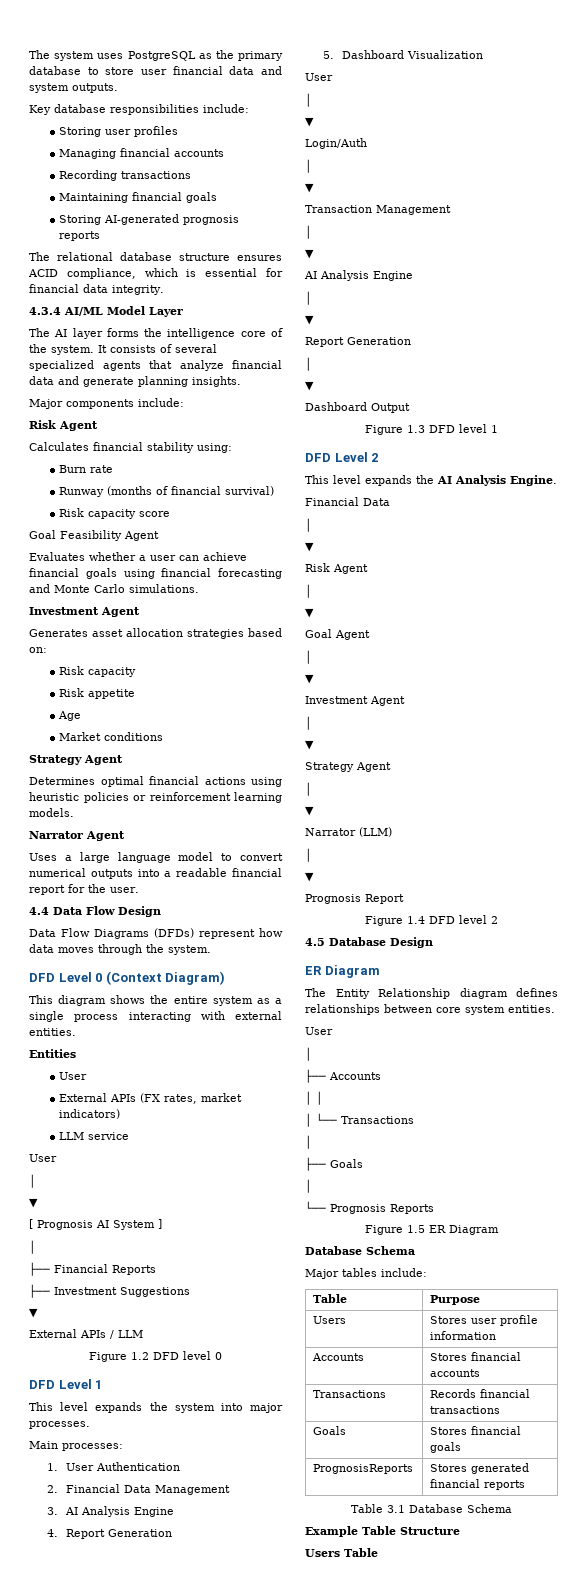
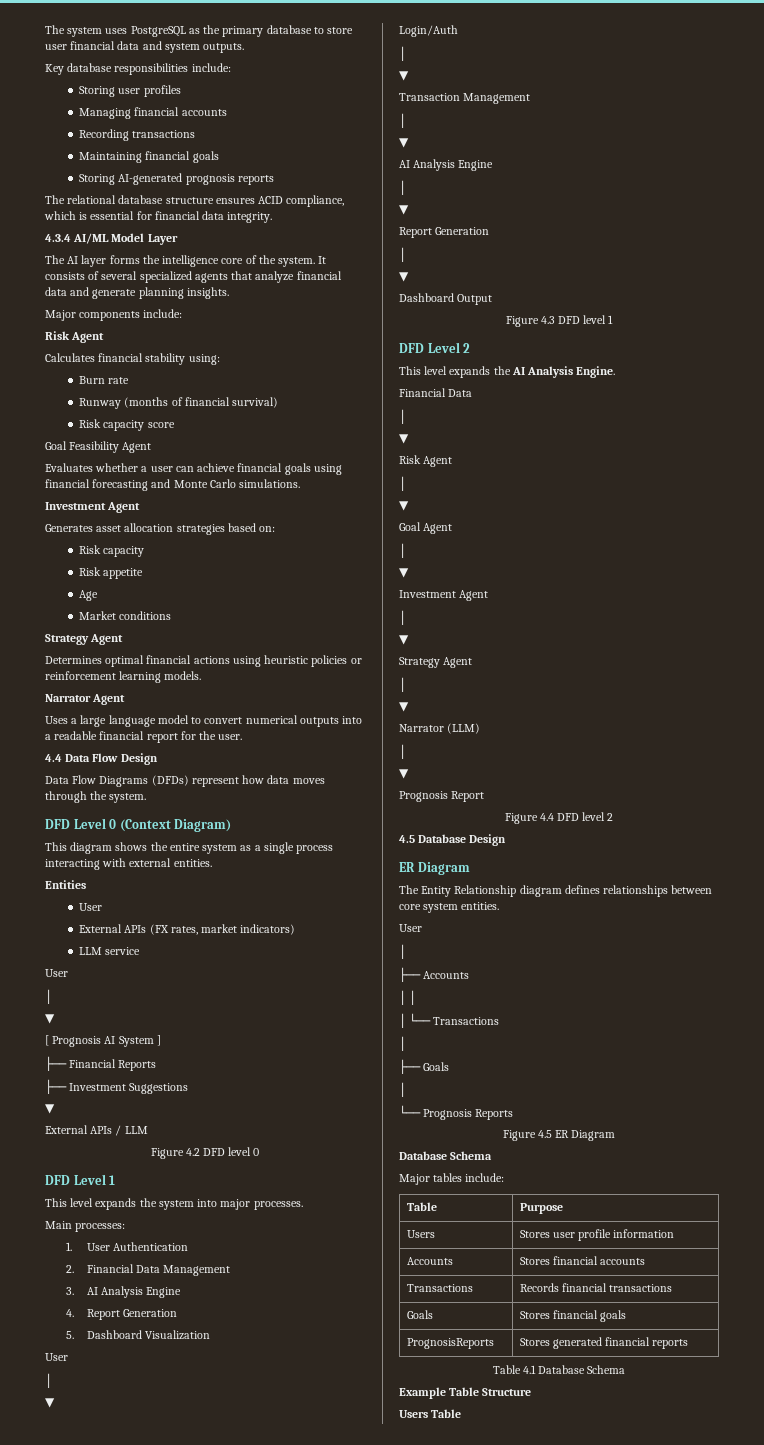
  [ Prognosis AI System ]
- │
- Figure 1.2 DFD level 0
+ Figure 4.2 DFD level 0
- Figure 1.3 DFD level 1
+ Figure 4.3 DFD level 1
- Figure 1.4 DFD level 2
+ Figure 4.4 DFD level 2
- Figure 1.5 ER Diagram
+ Figure 4.5 ER Diagram
- Table 3.1 Database Schema
+ Table 4.1 Database Schema

